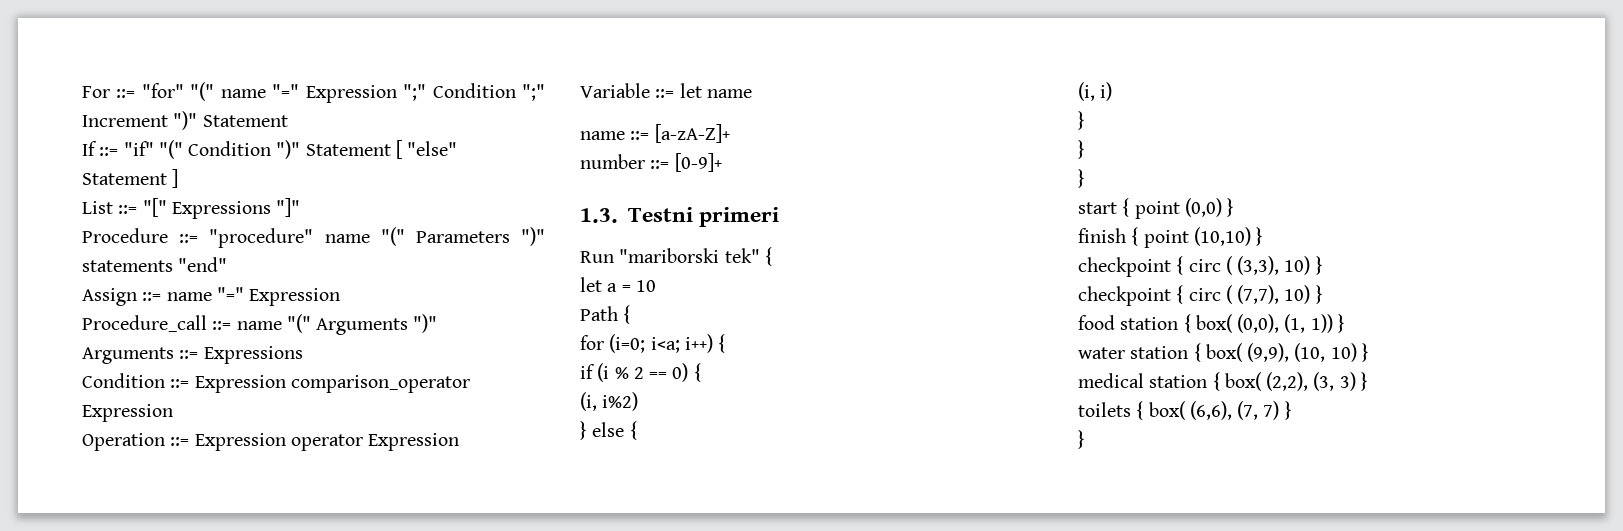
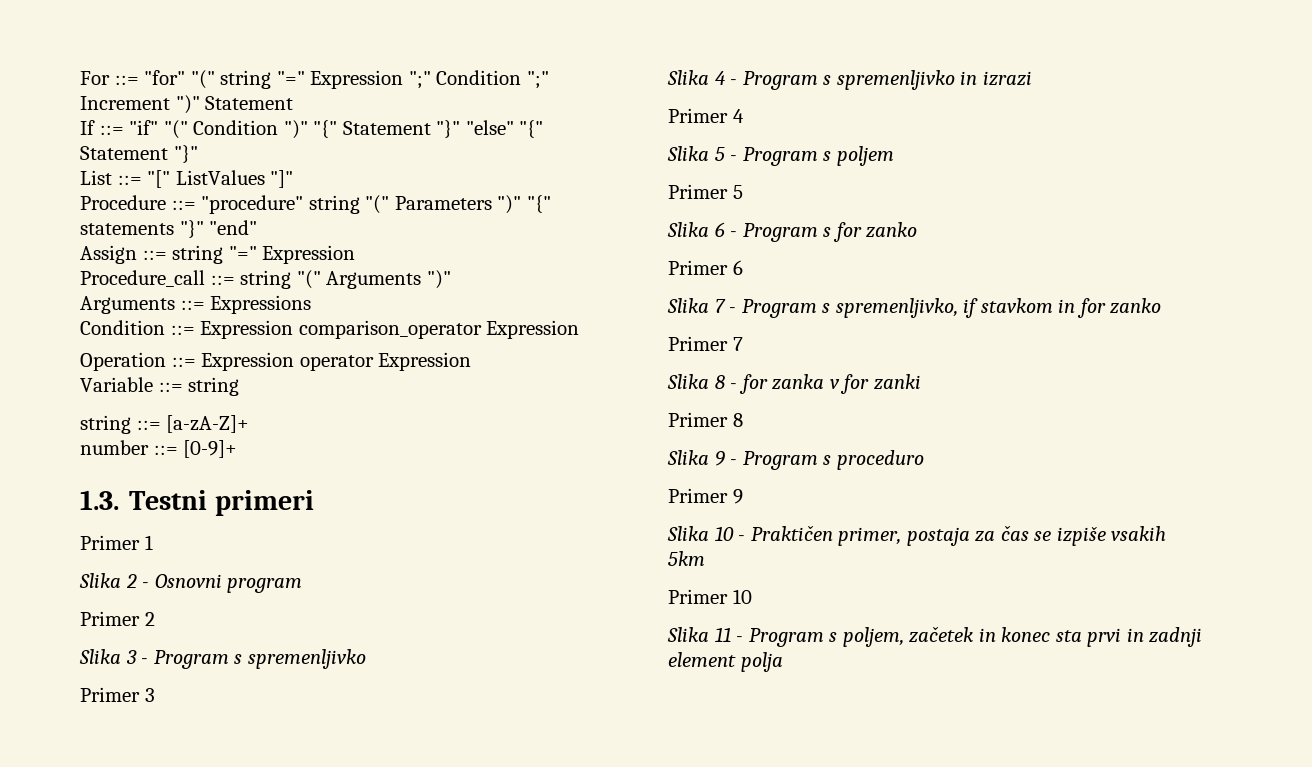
- For ::= "for" "(" name "=" Expression ";" Condition ";" Increment ")" Statement
+ For ::= "for" "(" string "=" Expression ";" Condition ";" Increment ")" Statement
- If ::= "if" "(" Condition ")" Statement [ "else" Statement ]
+ If ::= "if" "(" Condition ")" "{" Statement "}" "else" "{" Statement "}"
- List ::= "[" Expressions "]"
+ List ::= "[" ListValues "]"
- Procedure ::= "procedure" name "(" Parameters ")" statements "end"
+ Procedure ::= "procedure" string "(" Parameters ")" "{" statements "}" "end"
- Assign ::= name "=" Expression
+ Assign ::= string "=" Expression
- Procedure_call ::= name "(" Arguments ")"
+ Procedure_call ::= string "(" Arguments ")"
- Variable ::= let name
- name ::= [a-zA-Z]+
+ Variable ::= string
+ string ::= [a-zA-Z]+
- Run "mariborski tek" {
- let a = 10
- Path {
- for (i=0; i<a; i++) {
- if (i % 2 == 0) {
- (i, i%2)
- } else {
- (i, i)
- }
- }
- }
- start { point (0,0) }
- finish { point (10,10) }
- checkpoint { circ ( (3,3), 10) }
- checkpoint { circ ( (7,7), 10) }
- food station { box( (0,0), (1, 1)) }
- water station { box( (9,9), (10, 10) }
- medical station { box( (2,2), (3, 3) }
- toilets { box( (6,6), (7, 7) }
- }
+ Primer 1
+ Slika 2 - Osnovni program
+ Primer 2
+ Slika 3 - Program s spremenljivko
+ Primer 3
+ Slika 4 - Program s spremenljivko in izrazi
+ Primer 4
+ Slika 5 - Program s poljem
+ Primer 5
+ Slika 6 - Program s for zanko
+ Primer 6
+ Slika 7 - Program s spremenljivko, if stavkom in for zanko
+ Primer 7
+ Slika 8 - for zanka v for zanki
+ Primer 8
+ Slika 9 - Program s proceduro
+ Primer 9
+ Slika 10 - Praktičen primer, postaja za čas se izpiše vsakih 5km
+ Primer 10
+ Slika 11 - Program s poljem, začetek in konec sta prvi in zadnji element polja

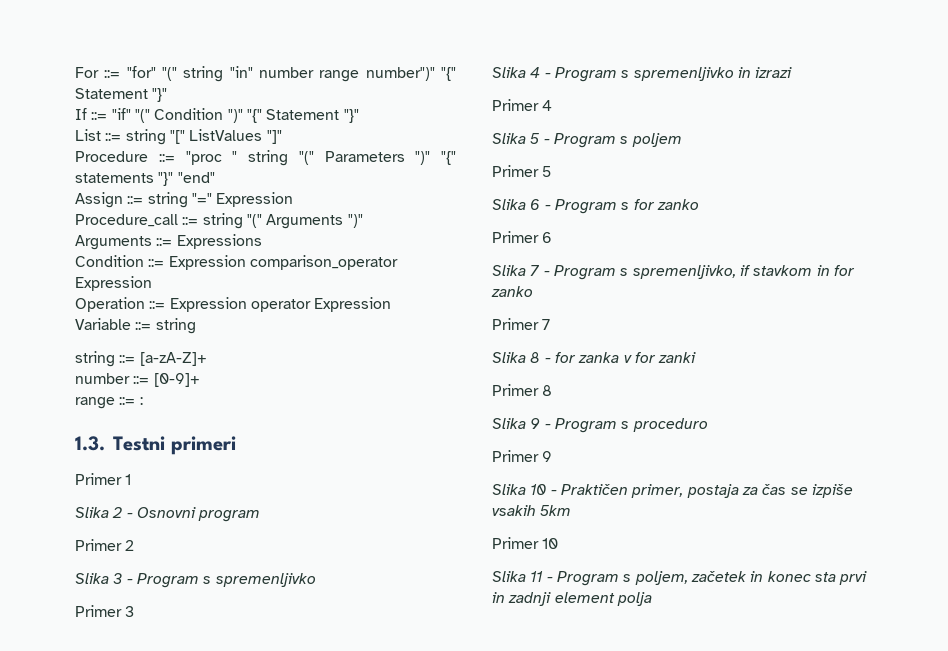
- For ::= "for" "(" string "=" Expression ";" Condition ";" Increment ")" Statement
+ For ::= "for" "(" string "in" number range number")" "{" Statement "}"
- If ::= "if" "(" Condition ")" "{" Statement "}" "else" "{" Statement "}"
+ If ::= "if" "(" Condition ")" "{" Statement "}"
- List ::= "[" ListValues "]"
+ List ::= string "[" ListValues "]"
- Procedure ::= "procedure" string "(" Parameters ")" "{" statements "}" "end"
+ Procedure ::= "proc " string "(" Parameters ")" "{" statements "}" "end"
+ range ::= :

